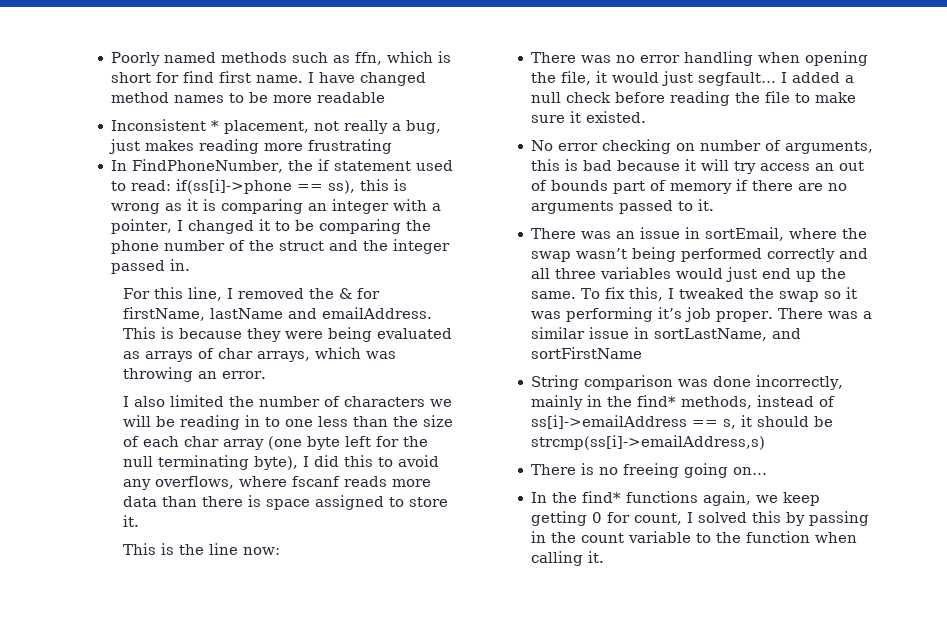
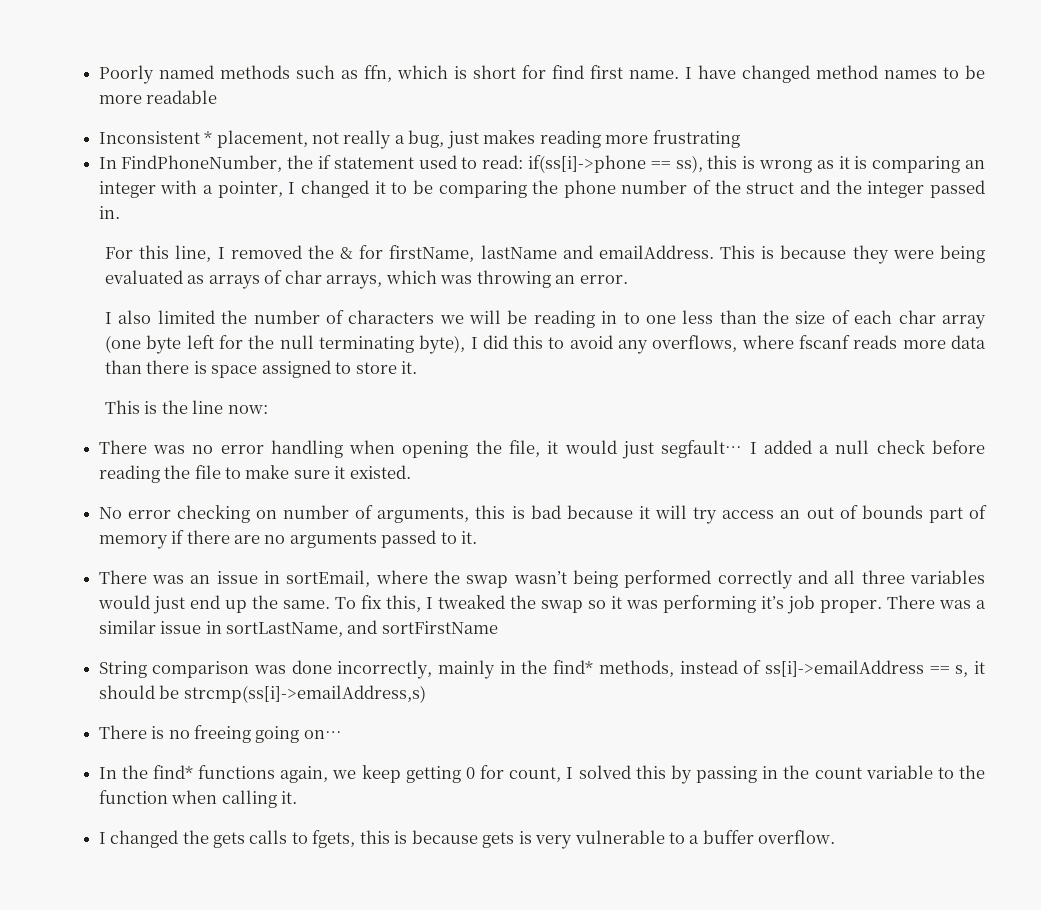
+ I changed the gets calls to fgets, this is because gets is very vulnerable to a buffer overflow.

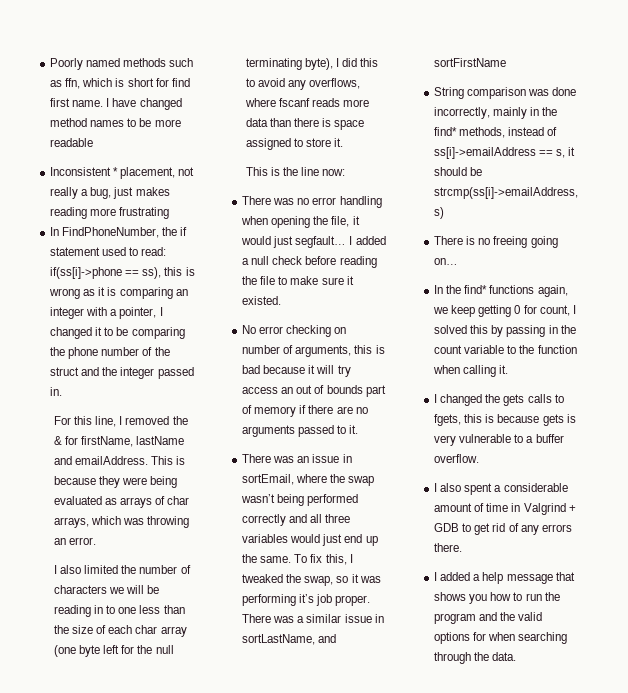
- To fix this, I tweaked the swap so it was performing it’s job proper.
+ To fix this, I tweaked the swap, so it was performing it’s job proper.
+ I also spent a considerable amount of time in Valgrind + GDB to get rid of any errors there.
+ I added a help message that shows you how to run the program and the valid options for when searching through the data.

